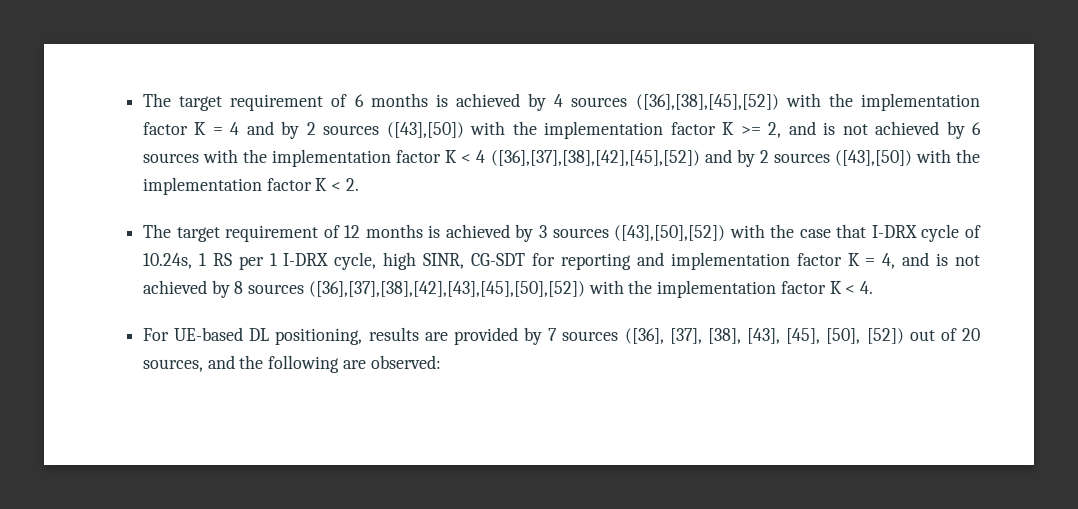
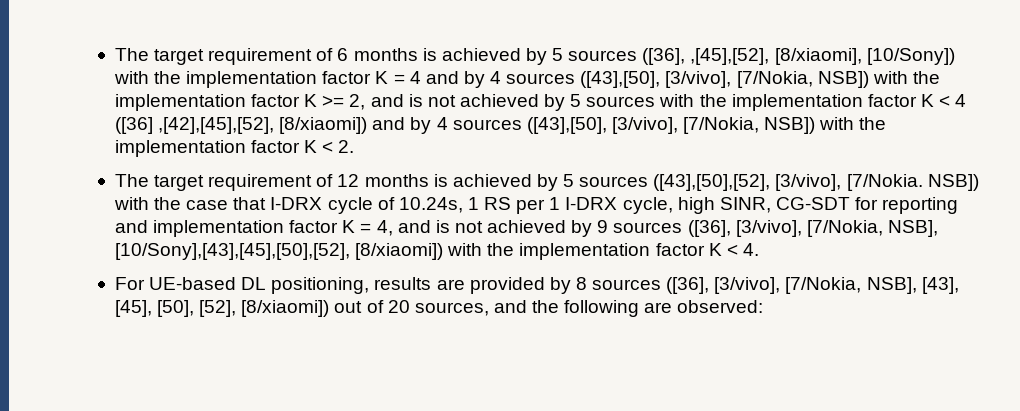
- The target requirement of 6 months is achieved by 4 sources ([36],[38],[45],[52]) with the implementation factor K = 4 and by 2 sources ([43],[50]) with the implementation factor K >= 2, and is not achieved by 6 sources with the implementation factor K < 4 ([36],[37],[38],[42],[45],[52]) and by 2 sources ([43],[50]) with the implementation factor K < 2.
+ The target requirement of 6 months is achieved by 5 sources ([36], ,[45],[52], [8/xiaomi], [10/Sony]) with the implementation factor K = 4 and by 4 sources ([43],[50], [3/vivo], [7/Nokia, NSB]) with the implementation factor K >= 2, and is not achieved by 5 sources with the implementation factor K < 4 ([36] ,[42],[45],[52], [8/xiaomi]) and by 4 sources ([43],[50], [3/vivo], [7/Nokia, NSB]) with the implementation factor K < 2.
- The target requirement of 12 months is achieved by 3 sources ([43],[50],[52]) with the case that I-DRX cycle of 10.24s, 1 RS per 1 I-DRX cycle, high SINR, CG-SDT for reporting and implementation factor K = 4, and is not achieved by 8 sources ([36],[37],[38],[42],[43],[45],[50],[52]) with the implementation factor K < 4.
+ The target requirement of 12 months is achieved by 5 sources ([43],[50],[52], [3/vivo], [7/Nokia. NSB]) with the case that I-DRX cycle of 10.24s, 1 RS per 1 I-DRX cycle, high SINR, CG-SDT for reporting and implementation factor K = 4, and is not achieved by 9 sources ([36], [3/vivo], [7/Nokia, NSB], [10/Sony],[43],[45],[50],[52], [8/xiaomi]) with the implementation factor K < 4.
- For UE-based DL positioning, results are provided by 7 sources ([36], [37], [38], [43], [45], [50], [52]) out of 20 sources, and the following are observed:
+ For UE-based DL positioning, results are provided by 8 sources ([36], [3/vivo], [7/Nokia, NSB], [43], [45], [50], [52], [8/xiaomi]) out of 20 sources, and the following are observed:

